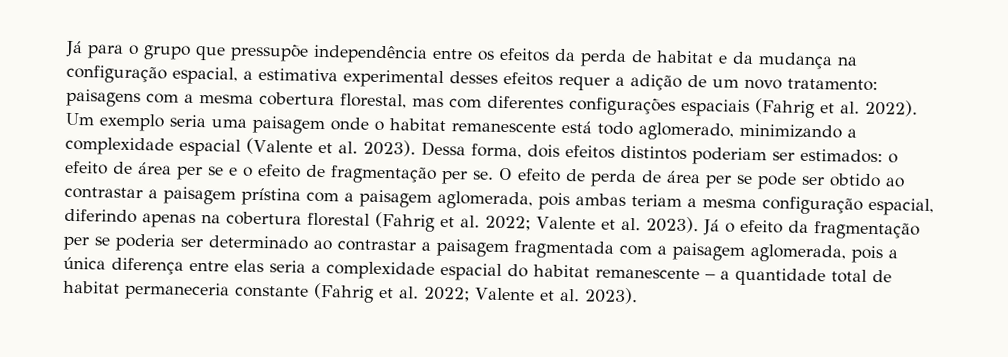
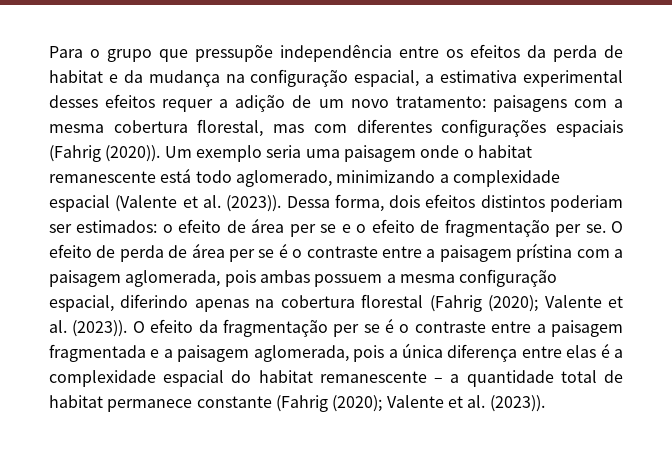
- Já para o grupo que pressupõe independência entre os efeitos da perda de habitat e da mudança na configuração espacial, a estimativa experimental desses efeitos requer a adição de um novo tratamento: paisagens com a mesma cobertura florestal, mas com diferentes configurações espaciais (Fahrig et al. 2022).
+ Para o grupo que pressupõe independência entre os efeitos da perda de habitat e da mudança na configuração espacial, a estimativa experimental desses efeitos requer a adição de um novo tratamento: paisagens com a mesma cobertura florestal, mas com diferentes configurações espaciais (Fahrig (2020)).
- Um exemplo seria uma paisagem onde o habitat remanescente está todo aglomerado, minimizando a complexidade espacial (Valente et al. 2023).
+ Um exemplo seria uma paisagem onde o habitat remanescente está todo aglomerado, minimizando a complexidade espacial (Valente et al. (2023)).
- O efeito de perda de área per se pode ser obtido ao contrastar a paisagem prístina com a paisagem aglomerada, pois ambas teriam a mesma configuração espacial, diferindo apenas na cobertura florestal (Fahrig et al. 2022; Valente et al. 2023). Já o efeito da fragmentação per se poderia ser determinado ao contrastar a paisagem fragmentada com a paisagem aglomerada, pois a única diferença entre elas seria a complexidade espacial do habitat remanescente – a quantidade total de habitat permaneceria constante (Fahrig et al. 2022; Valente et al. 2023).
+ O efeito de perda de área per se é o contraste entre a paisagem prístina com a paisagem aglomerada, pois ambas possuem a mesma configuração espacial, diferindo apenas na cobertura florestal (Fahrig (2020); Valente et al. (2023)). O efeito da fragmentação per se é o contraste entre a paisagem fragmentada e a paisagem aglomerada, pois a única diferença entre elas é a complexidade espacial do habitat remanescente – a quantidade total de habitat permanece constante (Fahrig (2020); Valente et al. (2023)).

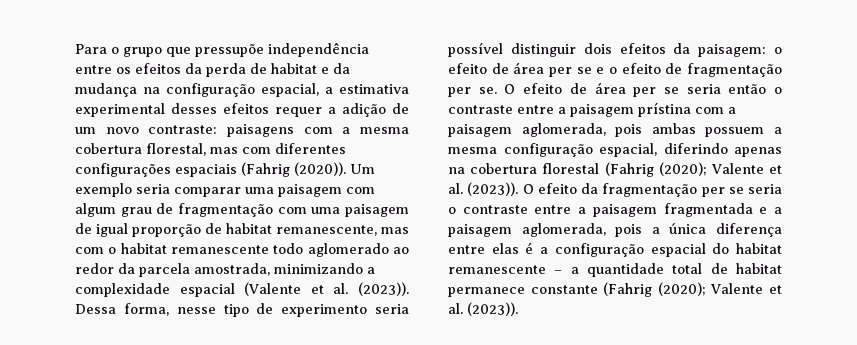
- Para o grupo que pressupõe independência entre os efeitos da perda de habitat e da mudança na configuração espacial, a estimativa experimental desses efeitos requer a adição de um novo tratamento: paisagens com a mesma cobertura florestal, mas com diferentes configurações espaciais (Fahrig (2020)).
+ Para o grupo que pressupõe independência entre os efeitos da perda de habitat e da mudança na configuração espacial, a estimativa experimental desses efeitos requer a adição de um novo contraste: paisagens com a mesma cobertura florestal, mas com diferentes configurações espaciais (Fahrig (2020)).
- Um exemplo seria uma paisagem onde o habitat remanescente está todo aglomerado, minimizando a complexidade espacial (Valente et al. (2023)).
+ Um exemplo seria comparar uma paisagem com algum grau de fragmentação com uma paisagem de igual proporção de habitat remanescente, mas com o habitat remanescente todo aglomerado ao redor da parcela amostrada, minimizando a complexidade espacial (Valente et al. (2023)).
- Dessa forma, dois efeitos distintos poderiam ser estimados: o efeito de área per se e o efeito de fragmentação per se.
+ Dessa forma, nesse tipo de experimento seria possível distinguir dois efeitos da paisagem: o efeito de área per se e o efeito de fragmentação per se.
- O efeito de perda de área per se é o contraste entre a paisagem prístina com a paisagem aglomerada, pois ambas possuem a mesma configuração espacial, diferindo apenas na cobertura florestal (Fahrig (2020); Valente et al. (2023)).
+ O efeito de área per se seria então o contraste entre a paisagem prístina com a paisagem aglomerada, pois ambas possuem a mesma configuração espacial, diferindo apenas na cobertura florestal (Fahrig (2020); Valente et al. (2023)).
- O efeito da fragmentação per se é o contraste entre a paisagem fragmentada e a paisagem aglomerada, pois a única diferença entre elas é a complexidade espacial do habitat remanescente – a quantidade total de habitat permanece constante (Fahrig (2020); Valente et al. (2023)).
+ O efeito da fragmentação per se seria o contraste entre a paisagem fragmentada e a paisagem aglomerada, pois a única diferença entre elas é a configuração espacial do habitat remanescente – a quantidade total de habitat permanece constante (Fahrig (2020); Valente et al. (2023)).

